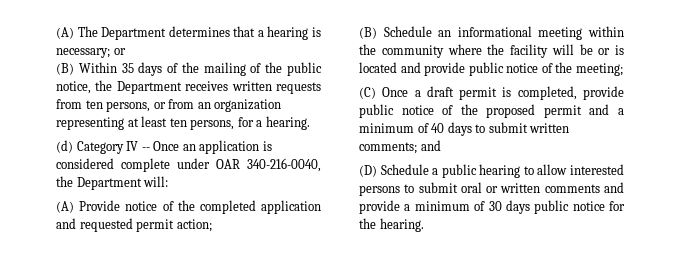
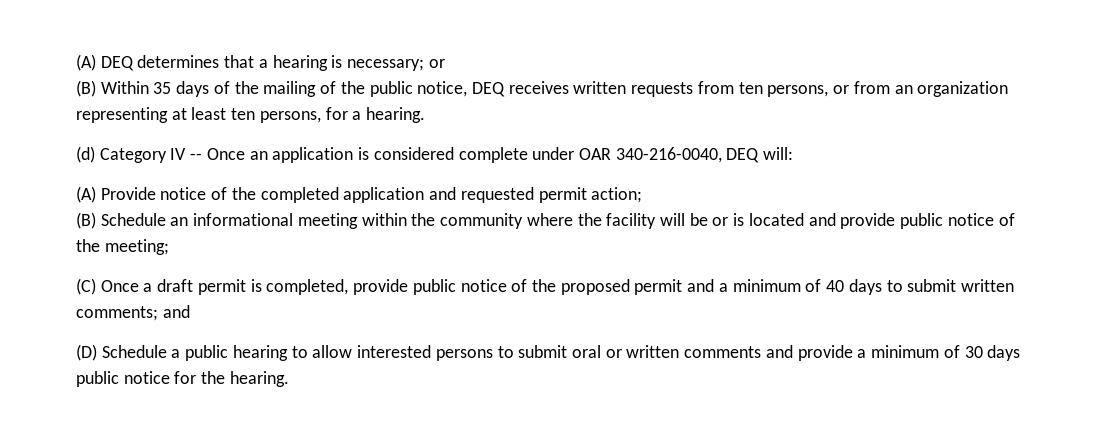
- (A) The Department determines that a hearing is necessary; or
+ (A) DEQ determines that a hearing is necessary; or
- (B) Within 35 days of the mailing of the public notice, the Department receives written requests from ten persons, or from an organization representing at least ten persons, for a hearing.
+ (B) Within 35 days of the mailing of the public notice, DEQ receives written requests from ten persons, or from an organization representing at least ten persons, for a hearing.
- (d) Category IV -- Once an application is considered complete under OAR 340-216-0040, the Department will:
+ (d) Category IV -- Once an application is considered complete under OAR 340-216-0040, DEQ will:

